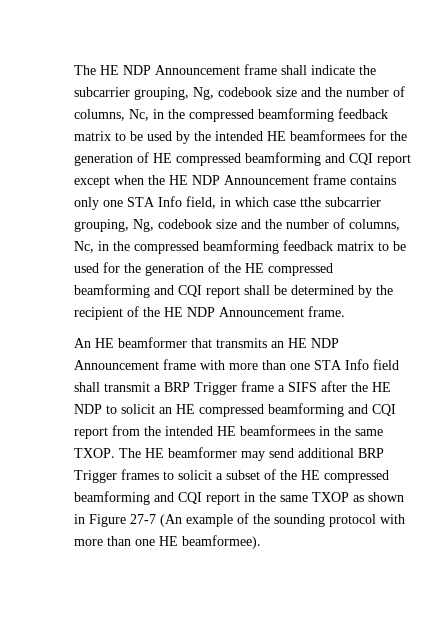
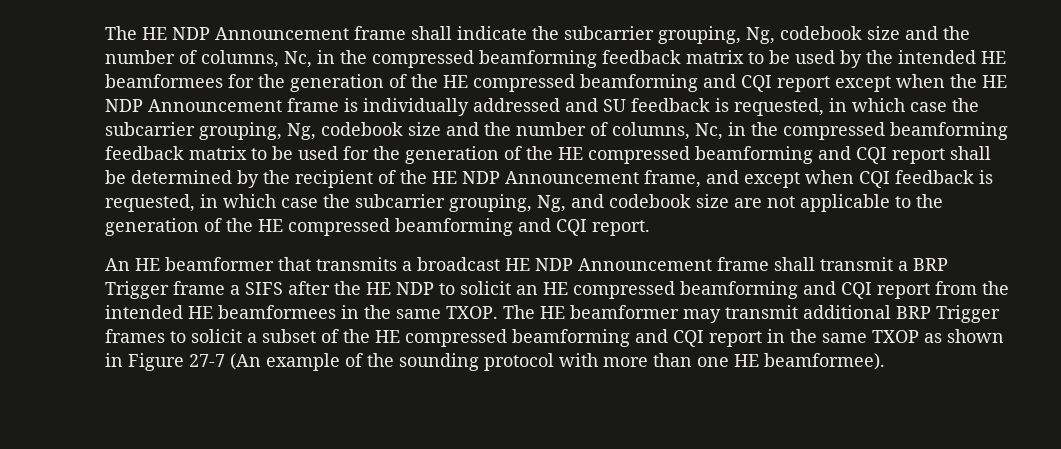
- The HE NDP Announcement frame shall indicate the subcarrier grouping, Ng, codebook size and the number of columns, Nc, in the compressed beamforming feedback matrix to be used by the intended HE beamformees for the generation of HE compressed beamforming and CQI report except when the HE NDP Announcement frame contains only one STA Info field, in which case tthe subcarrier grouping, Ng, codebook size and the number of columns, Nc, in the compressed beamforming feedback matrix to be used for the generation of the HE compressed beamforming and CQI report shall be determined by the recipient of the HE NDP Announcement frame.
+ The HE NDP Announcement frame shall indicate the subcarrier grouping, Ng, codebook size and the number of columns, Nc, in the compressed beamforming feedback matrix to be used by the intended HE beamformees for the generation of the HE compressed beamforming and CQI report except when the HE NDP Announcement frame is individually addressed and SU feedback is requested, in which case the subcarrier grouping, Ng, codebook size and the number of columns, Nc, in the compressed beamforming feedback matrix to be used for the generation of the HE compressed beamforming and CQI report shall be determined by the recipient of the HE NDP Announcement frame, and except when CQI feedback is requested, in which case the subcarrier grouping, Ng, and codebook size are not applicable to the generation of the HE compressed beamforming and CQI report.
- An HE beamformer that transmits an HE NDP Announcement frame with more than one STA Info field shall transmit a BRP Trigger frame a SIFS after the HE NDP to solicit an HE compressed beamforming and CQI report from the intended HE beamformees in the same TXOP.
+ An HE beamformer that transmits a broadcast HE NDP Announcement frame shall transmit a BRP Trigger frame a SIFS after the HE NDP to solicit an HE compressed beamforming and CQI report from the intended HE beamformees in the same TXOP.
- The HE beamformer may send additional BRP Trigger frames to solicit a subset of the HE compressed beamforming and CQI report in the same TXOP as shown in Figure 27-7 (An example of the sounding protocol with more than one HE beamformee).
+ The HE beamformer may transmit additional BRP Trigger frames to solicit a subset of the HE compressed beamforming and CQI report in the same TXOP as shown in Figure 27-7 (An example of the sounding protocol with more than one HE beamformee).

